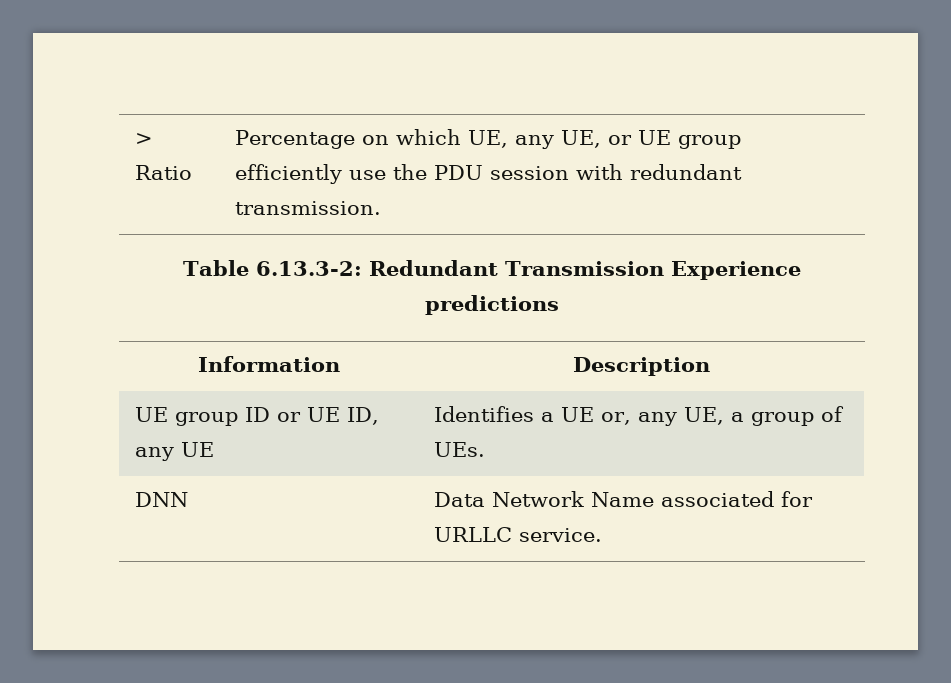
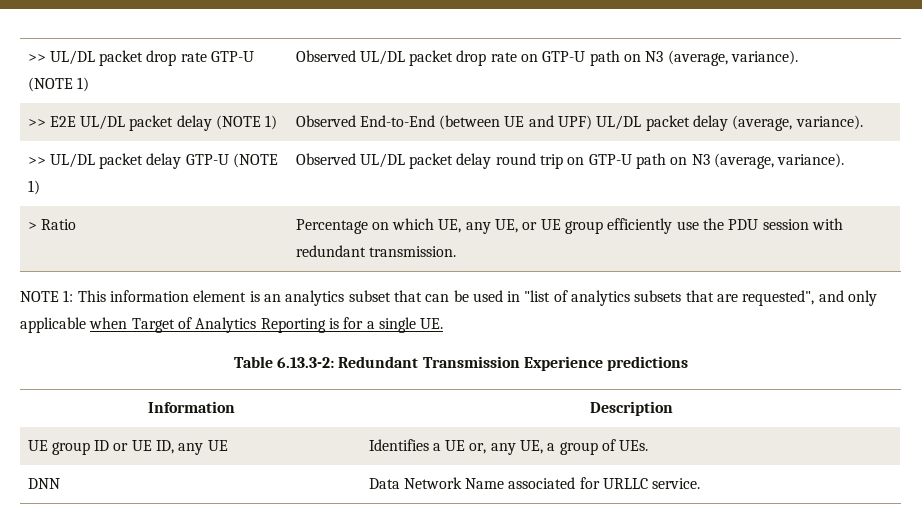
+ >> UL/DL packet drop rate GTP-U (NOTE 1) | Observed UL/DL packet drop rate on GTP-U path on N3 (average, variance).
+ >> E2E UL/DL packet delay (NOTE 1) | Observed End-to-End (between UE and UPF) UL/DL packet delay (average, variance).
+ >> UL/DL packet delay GTP-U (NOTE 1) | Observed UL/DL packet delay round trip on GTP-U path on N3 (average, variance).
+ NOTE 1: This information element is an analytics subset that can be used in "list of analytics subsets that are requested", and only applicable when Target of Analytics Reporting is for a single UE.

